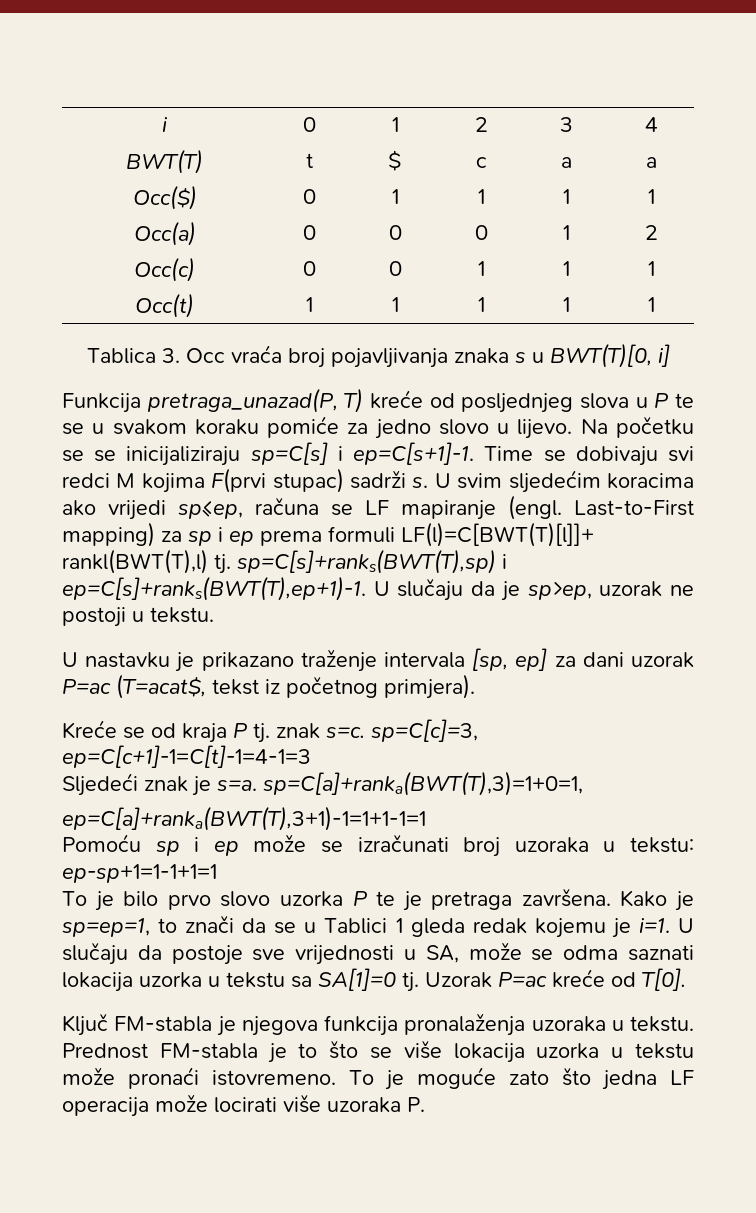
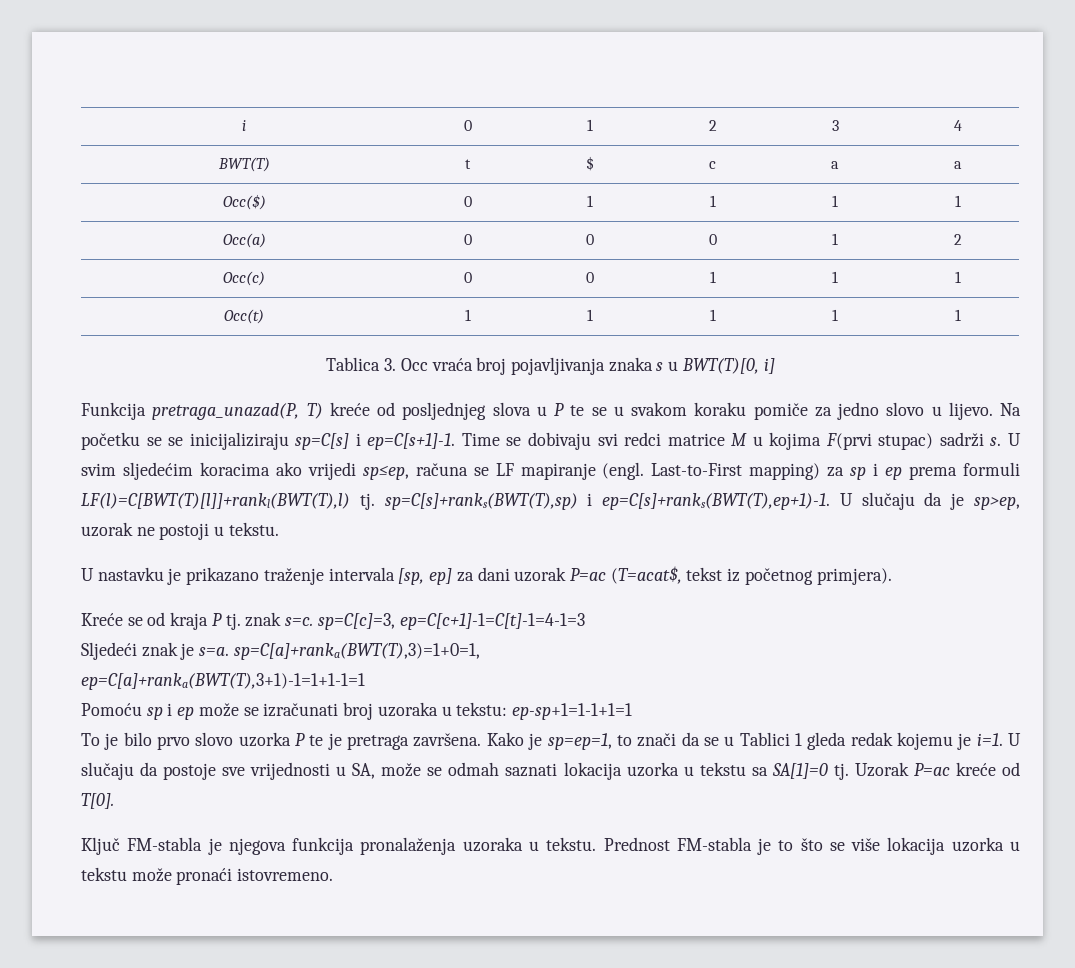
- Funkcija pretraga_unazad(P, T) kreće od posljednjeg slova u P te se u svakom koraku pomiće za jedno slovo u lijevo.
+ Funkcija pretraga_unazad(P, T) kreće od posljednjeg slova u P te se u svakom koraku pomiče za jedno slovo u lijevo.
- Time se dobivaju svi redci M kojima F(prvi stupac) sadrži s.
+ Time se dobivaju svi redci matrice M u kojima F(prvi stupac) sadrži s.
- Last-to-First mapping) za sp i ep prema formuli LF(l)=C[BWT(T)[l]]+ rankl(BWT(T),l) tj. sp=C[s]+ranks(BWT(T),sp) i ep=C[s]+ranks(BWT(T),ep+1)-1.
+ Last-to-First mapping) za sp i ep prema formuli LF(l)=C[BWT(T)[l]]+rankl(BWT(T),l) tj. sp=C[s]+ranks(BWT(T),sp) i ep=C[s]+ranks(BWT(T),ep+1)-1.
- U slučaju da postoje sve vrijednosti u SA, može se odma saznati lokacija uzorka u tekstu sa SA[1]=0 tj.
+ U slučaju da postoje sve vrijednosti u SA, može se odmah saznati lokacija uzorka u tekstu sa SA[1]=0 tj.
- To je moguće zato što jedna LF operacija može locirati više uzoraka P.

